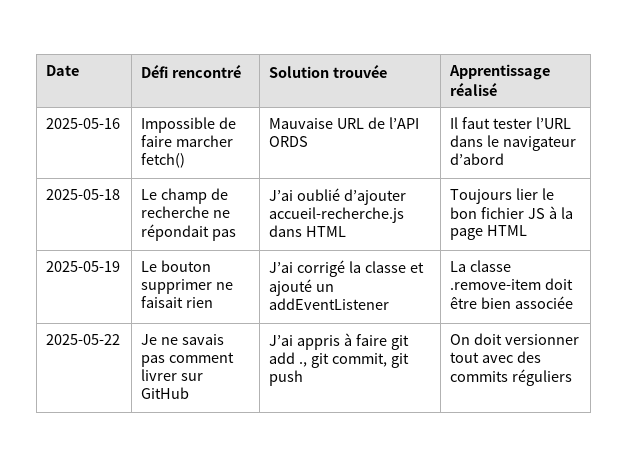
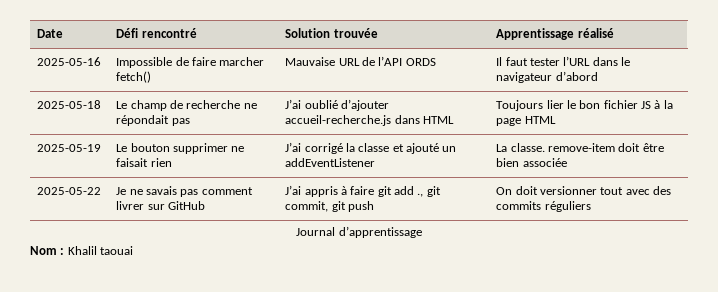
- 2025-05-19 | Le bouton supprimer ne faisait rien | J’ai corrigé la classe et ajouté un addEventListener | La classe .remove-item doit être bien associée
+ 2025-05-19 | Le bouton supprimer ne faisait rien | J’ai corrigé la classe et ajouté un addEventListener | La classe. remove-item doit être bien associée
+ Journal d’apprentissage
+ Nom : Khalil taouai

